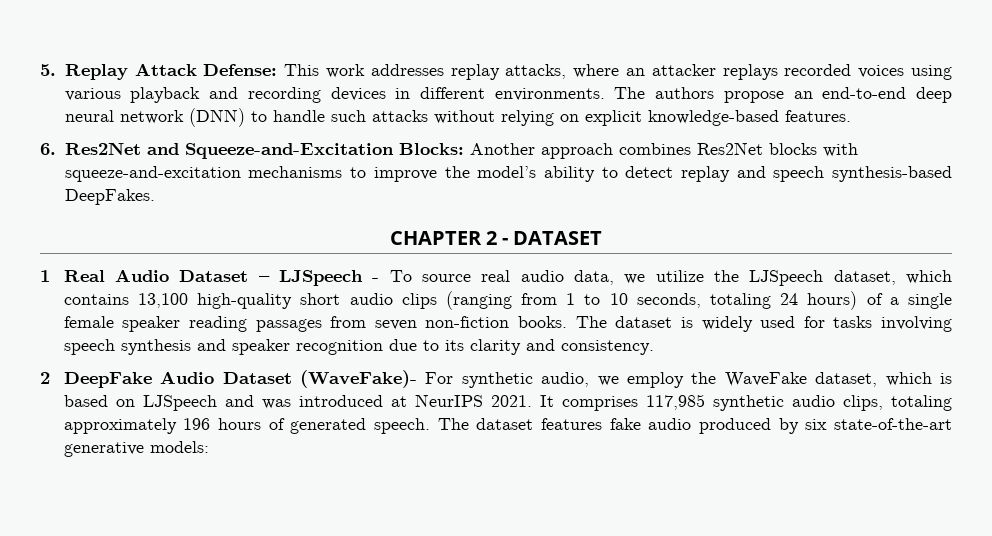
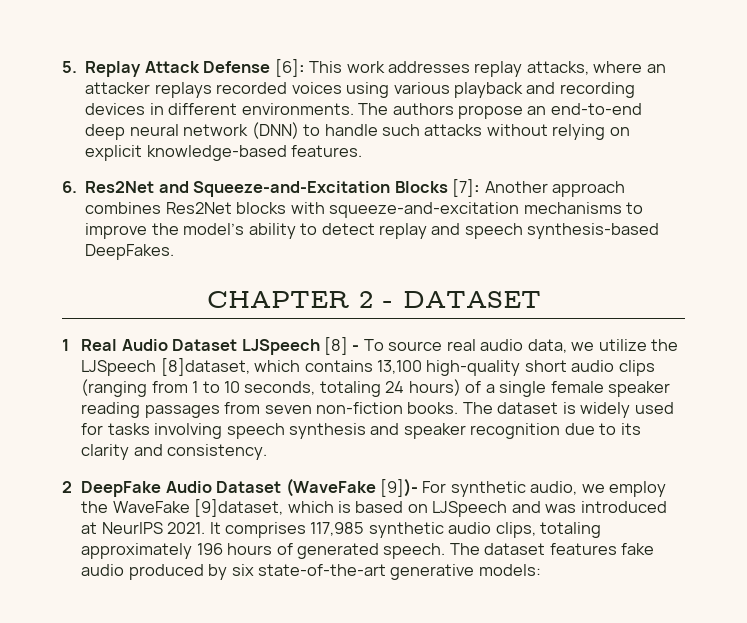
- 5. Replay Attack Defense: This work addresses replay attacks, where an attacker replays recorded voices using various playback and recording devices in different environments.
+ 5. Replay Attack Defense [6]: This work addresses replay attacks, where an attacker replays recorded voices using various playback and recording devices in different environments.
- 6. Res2Net and Squeeze-and-Excitation Blocks: Another approach combines Res2Net blocks with squeeze-and-excitation mechanisms to improve the model’s ability to detect replay and speech synthesis-based DeepFakes.
+ 6. Res2Net and Squeeze-and-Excitation Blocks [7]: Another approach combines Res2Net blocks with squeeze-and-excitation mechanisms to improve the model’s ability to detect replay and speech synthesis-based DeepFakes.
- 1 Real Audio Dataset – LJSpeech - To source real audio data, we utilize the LJSpeech dataset, which contains 13,100 high-quality short audio clips (ranging from 1 to 10 seconds, totaling 24 hours) of a single female speaker reading passages from seven non-fiction books.
+ 1 Real Audio Dataset LJSpeech [8] - To source real audio data, we utilize the LJSpeech [8]dataset, which contains 13,100 high-quality short audio clips (ranging from 1 to 10 seconds, totaling 24 hours) of a single female speaker reading passages from seven non-fiction books.
- 2 DeepFake Audio Dataset (WaveFake)- For synthetic audio, we employ the WaveFake dataset, which is based on LJSpeech and was introduced at NeurIPS 2021.
+ 2 DeepFake Audio Dataset (WaveFake [9])- For synthetic audio, we employ the WaveFake [9]dataset, which is based on LJSpeech and was introduced at NeurIPS 2021.

